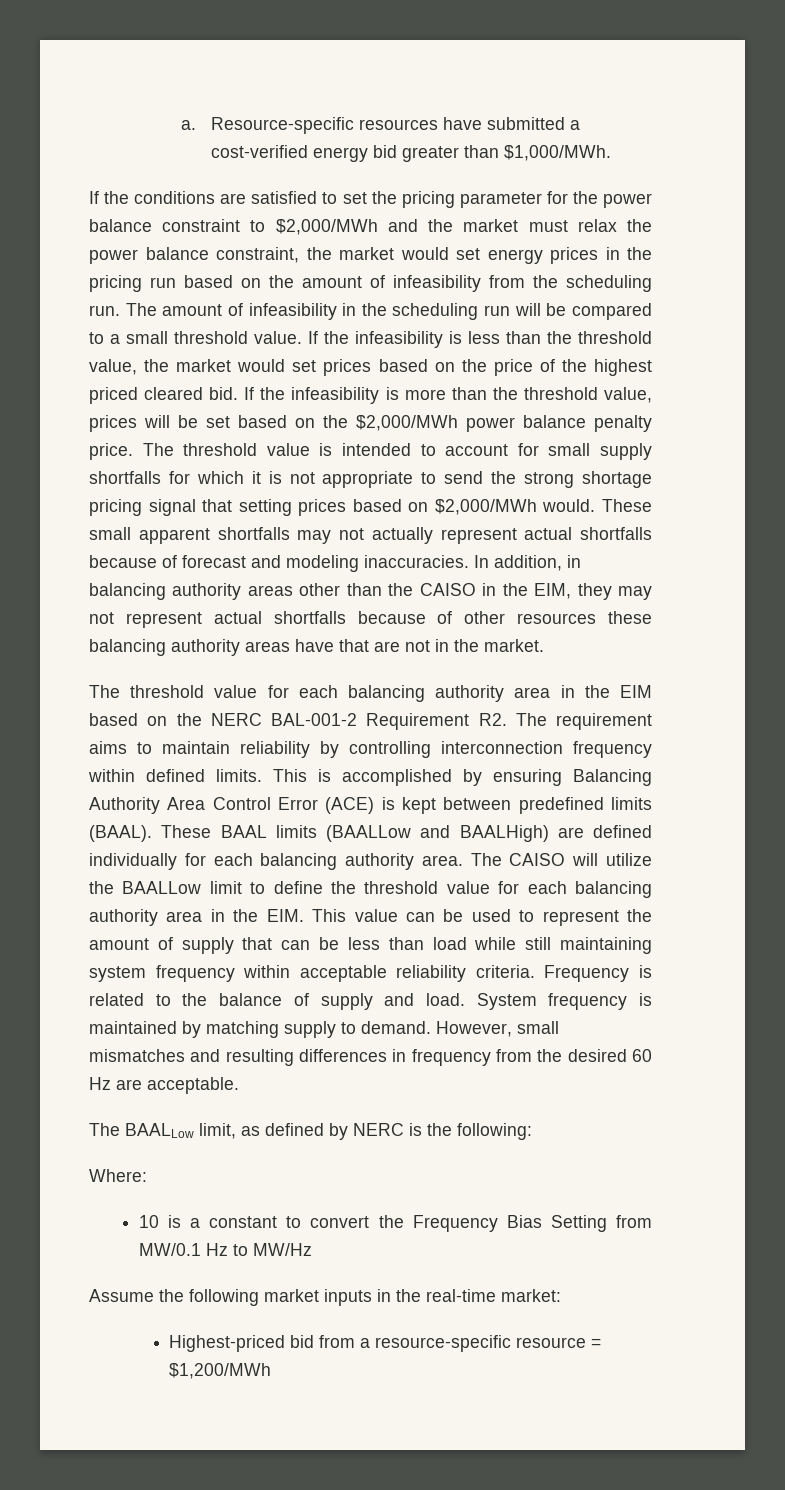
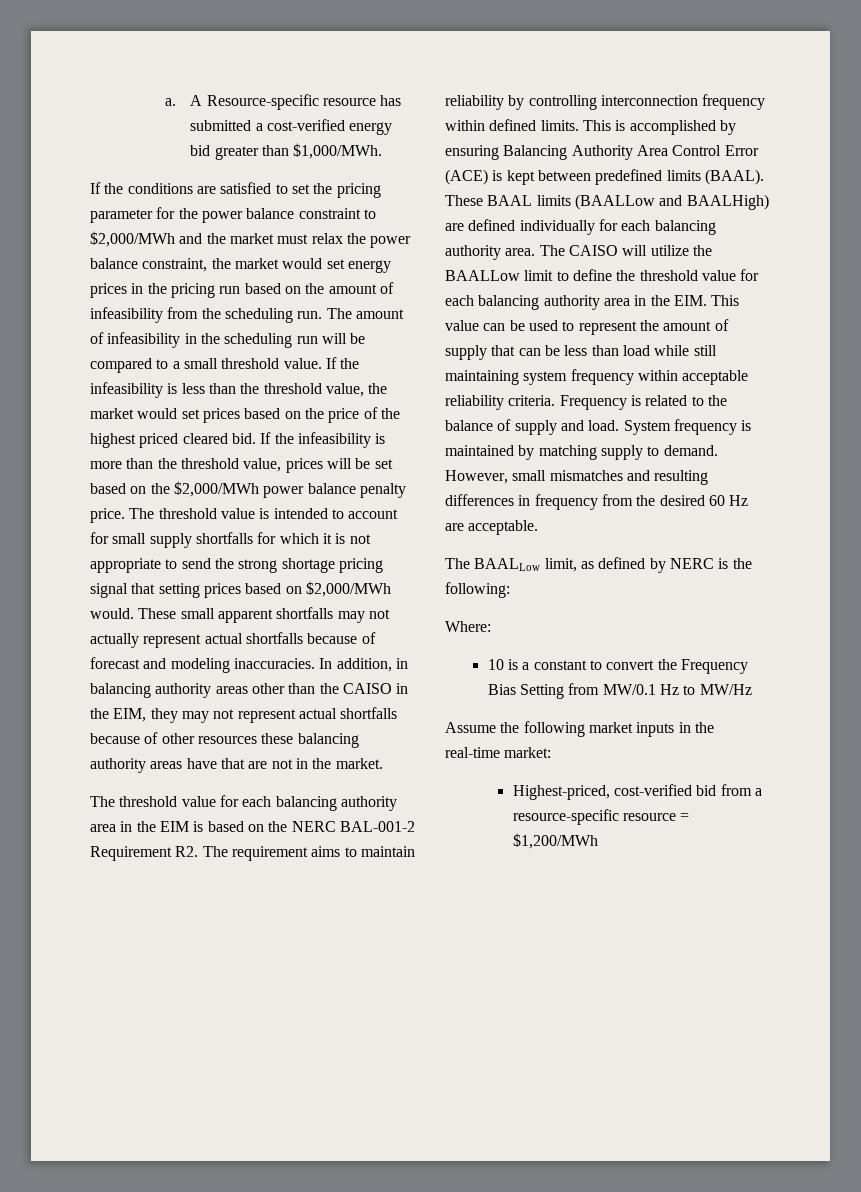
- Resource-specific resources have submitted a cost-verified energy bid greater than $1,000/MWh.
+ A Resource-specific resource has submitted a cost-verified energy bid greater than $1,000/MWh.
- The threshold value for each balancing authority area in the EIM based on the NERC BAL-001-2 Requirement R2. The requirement aims to maintain reliability by controlling interconnection frequency within defined limits.
+ The threshold value for each balancing authority area in the EIM is based on the NERC BAL-001-2 Requirement R2. The requirement aims to maintain reliability by controlling interconnection frequency within defined limits.
- Highest-priced bid from a resource-specific resource = $1,200/MWh
+ Highest-priced, cost-verified bid from a resource-specific resource = $1,200/MWh

